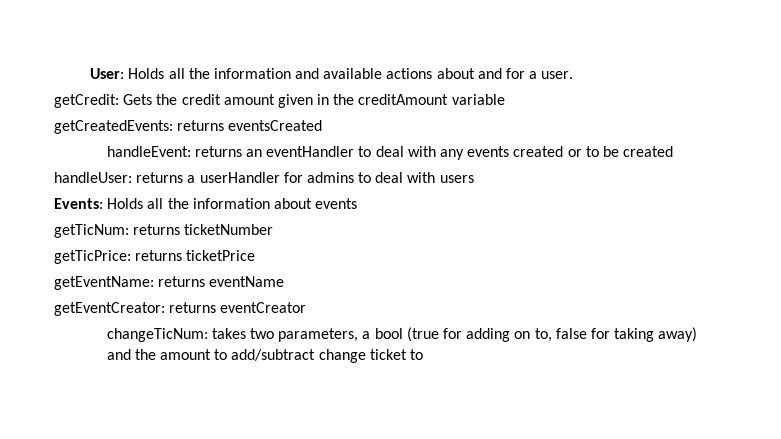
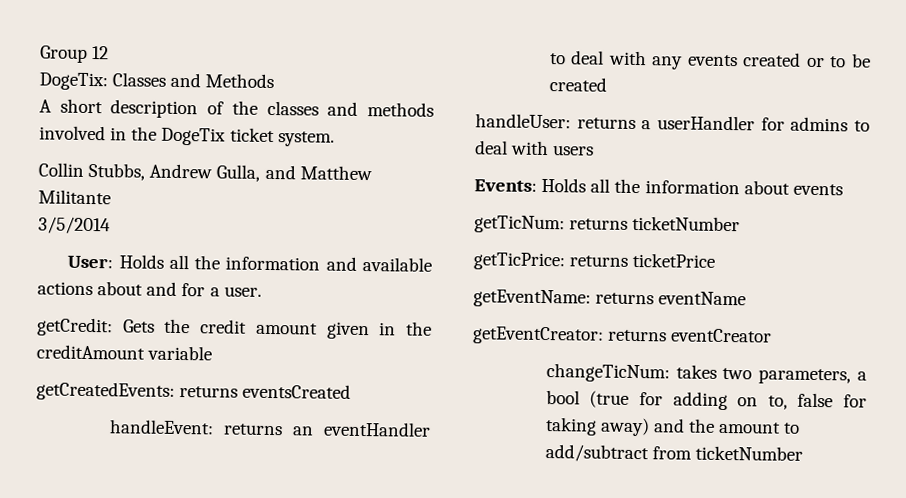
+ Group 12
+ DogeTix: Classes and Methods
+ A short description of the classes and methods involved in the DogeTix ticket system.
+ Collin Stubbs, Andrew Gulla, and Matthew Militante
+ 3/5/2014
- changeTicNum: takes two parameters, a bool (true for adding on to, false for taking away) and the amount to add/subtract change ticket to
+ changeTicNum: takes two parameters, a bool (true for adding on to, false for taking away) and the amount to add/subtract from ticketNumber

